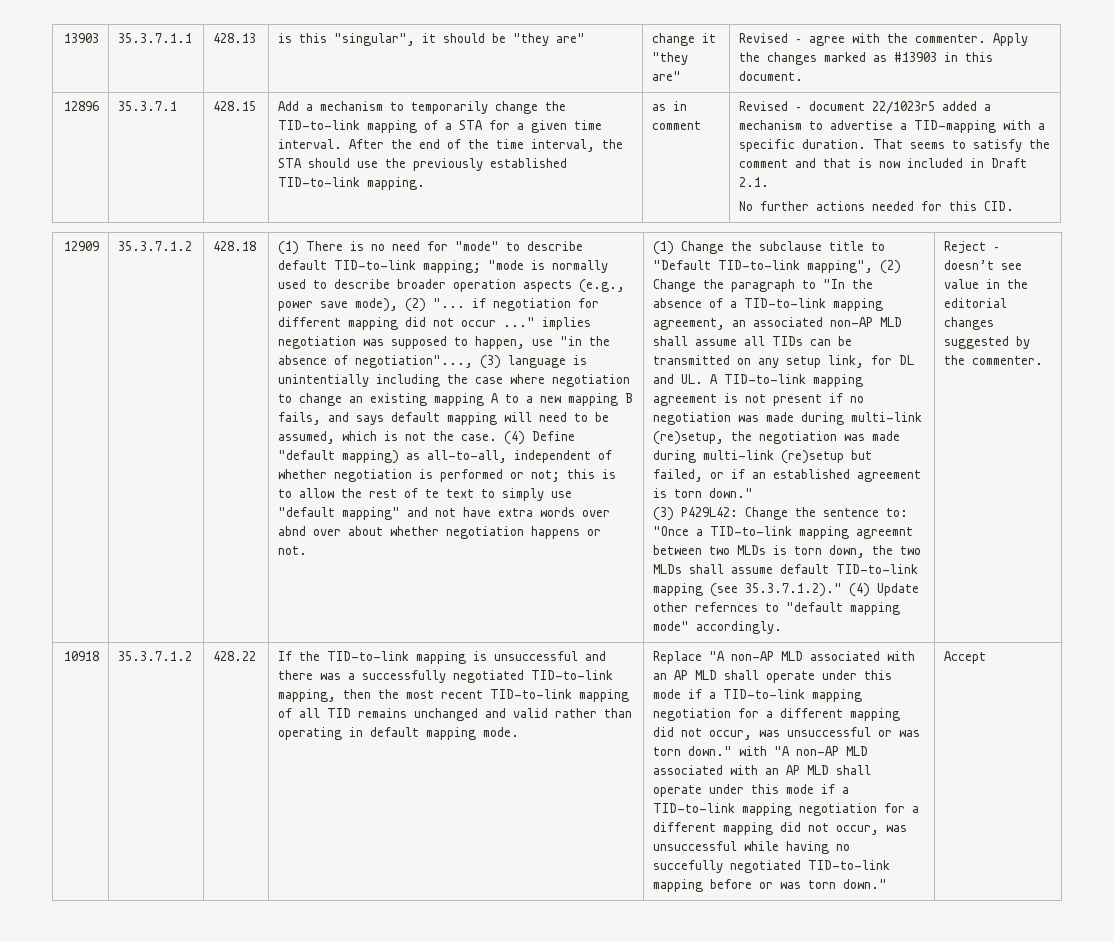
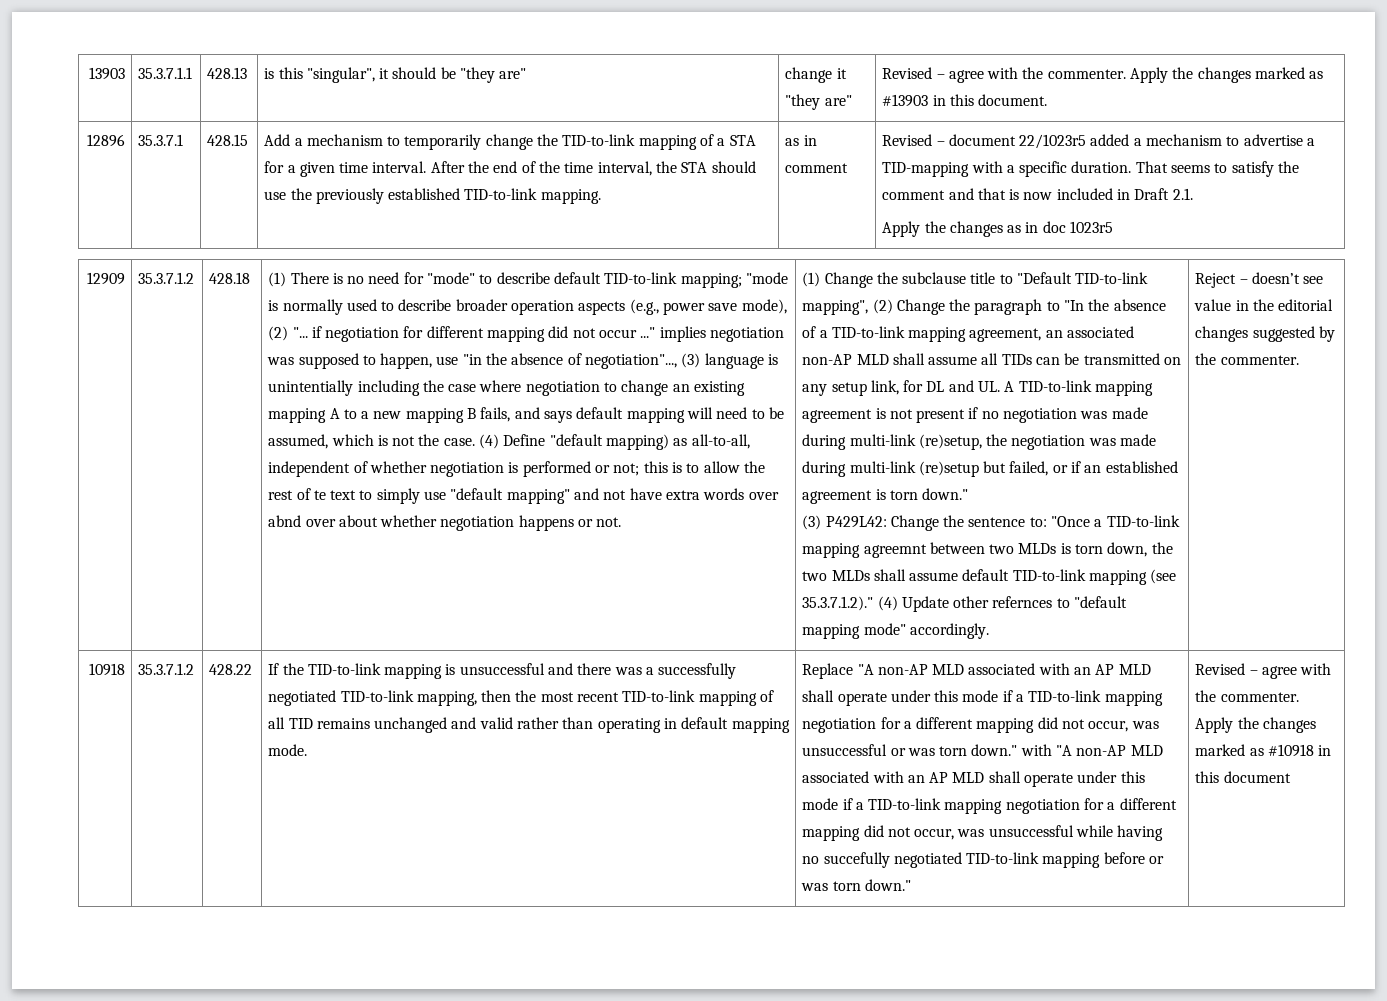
- No further actions needed for this CID.
+ Apply the changes as in doc 1023r5
- Accept
+ Revised – agree with the commenter. Apply the changes marked as #10918 in this document

